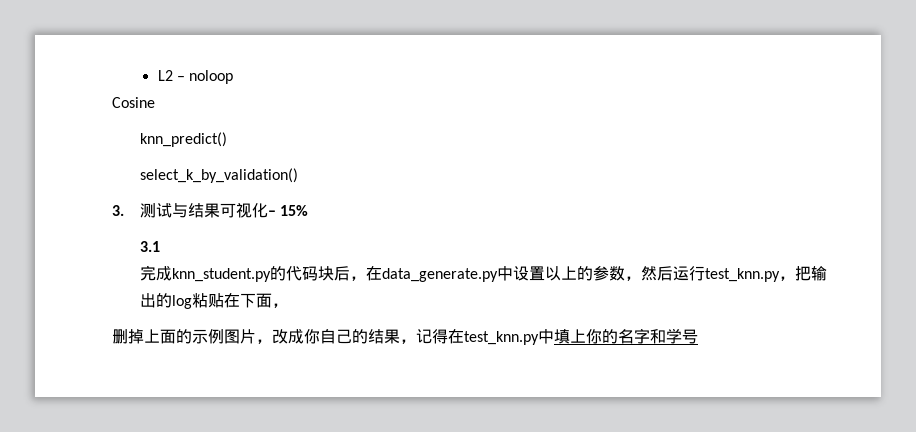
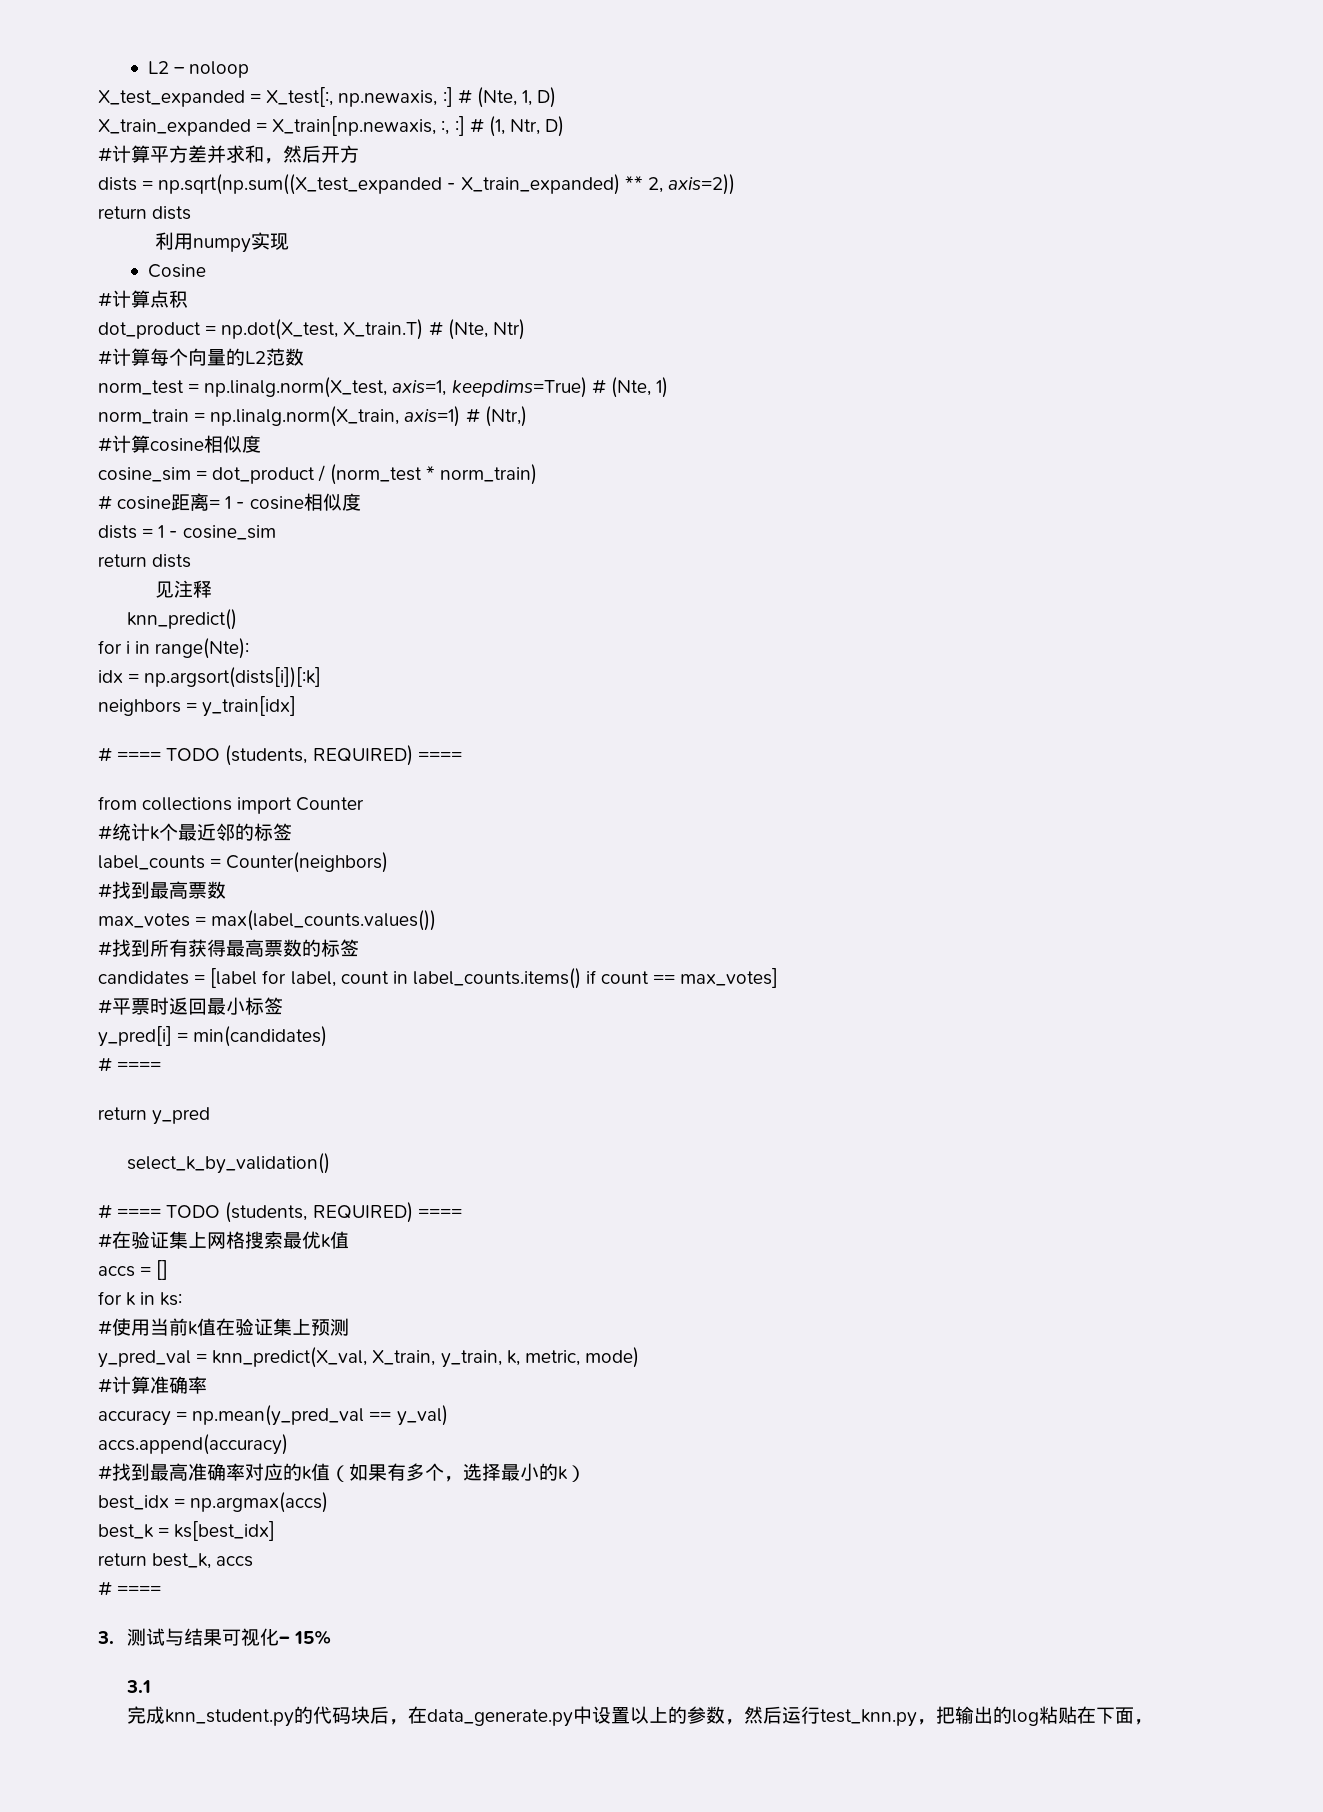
+ X_test_expanded = X_test[:, np.newaxis, :] # (Nte, 1, D)
+ X_train_expanded = X_train[np.newaxis, :, :] # (1, Ntr, D)
+ #计算平方差并求和，然后开方
+ dists = np.sqrt(np.sum((X_test_expanded - X_train_expanded) ** 2, axis=2))
+ return dists
+ 利用numpy实现
  Cosine
+ #计算点积
+ dot_product = np.dot(X_test, X_train.T) # (Nte, Ntr)
+ #计算每个向量的L2范数
+ norm_test = np.linalg.norm(X_test, axis=1, keepdims=True) # (Nte, 1)
+ norm_train = np.linalg.norm(X_train, axis=1) # (Ntr,)
+ #计算cosine相似度
+ cosine_sim = dot_product / (norm_test * norm_train)
+ # cosine距离= 1 - cosine相似度
+ dists = 1 - cosine_sim
+ return dists
+ 见注释
  knn_predict()
+ for i in range(Nte):
+ idx = np.argsort(dists[i])[:k]
+ neighbors = y_train[idx]
+ # ==== TODO (students, REQUIRED) ====
+ from collections import Counter
+ #统计k个最近邻的标签
+ label_counts = Counter(neighbors)
+ #找到最高票数
+ max_votes = max(label_counts.values())
+ #找到所有获得最高票数的标签
+ candidates = [label for label, count in label_counts.items() if count == max_votes]
+ #平票时返回最小标签
+ y_pred[i] = min(candidates)
+ # ====
+ return y_pred
  select_k_by_validation()
+ # ==== TODO (students, REQUIRED) ====
+ #在验证集上网格搜索最优k值
+ accs = []
+ for k in ks:
+ #使用当前k值在验证集上预测
+ y_pred_val = knn_predict(X_val, X_train, y_train, k, metric, mode)
+ #计算准确率
+ accuracy = np.mean(y_pred_val == y_val)
+ accs.append(accuracy)
+ #找到最高准确率对应的k值（如果有多个，选择最小的k）
+ best_idx = np.argmax(accs)
+ best_k = ks[best_idx]
+ return best_k, accs
+ # ====
- 删掉上面的示例图片，改成你自己的结果，记得在test_knn.py中填上你的名字和学号

